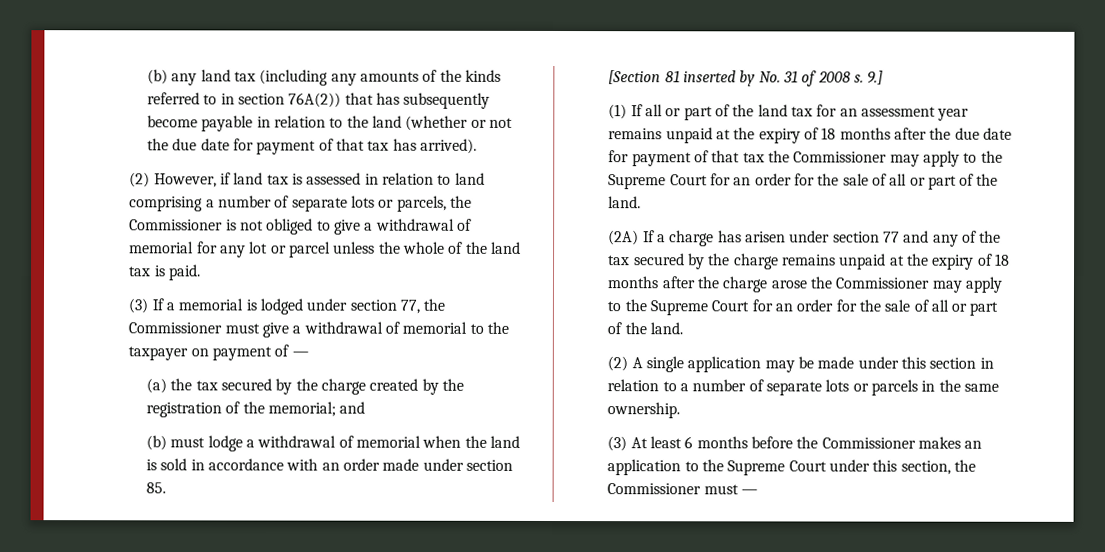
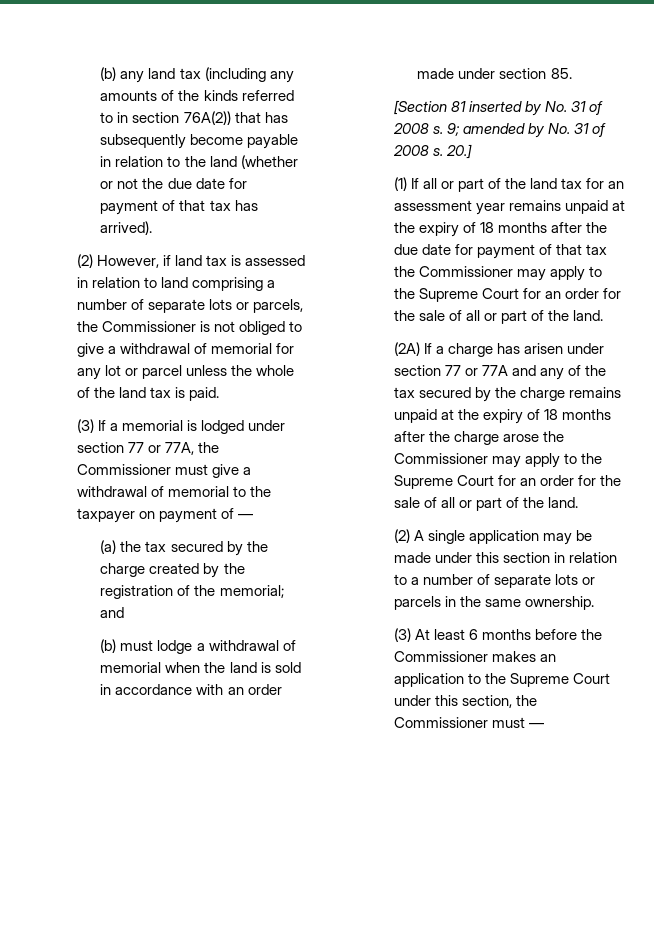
- (3) If a memorial is lodged under section 77, the Commissioner must give a withdrawal of memorial to the taxpayer on payment of —
+ (3) If a memorial is lodged under section 77 or 77A, the Commissioner must give a withdrawal of memorial to the taxpayer on payment of —
- 9.]
+ 9; amended by No. 31 of 2008 s. 20.]
- (2A) If a charge has arisen under section 77 and any of the tax secured by the charge remains unpaid at the expiry of 18 months after the charge arose the Commissioner may apply to the Supreme Court for an order for the sale of all or part of the land.
+ (2A) If a charge has arisen under section 77 or 77A and any of the tax secured by the charge remains unpaid at the expiry of 18 months after the charge arose the Commissioner may apply to the Supreme Court for an order for the sale of all or part of the land.

